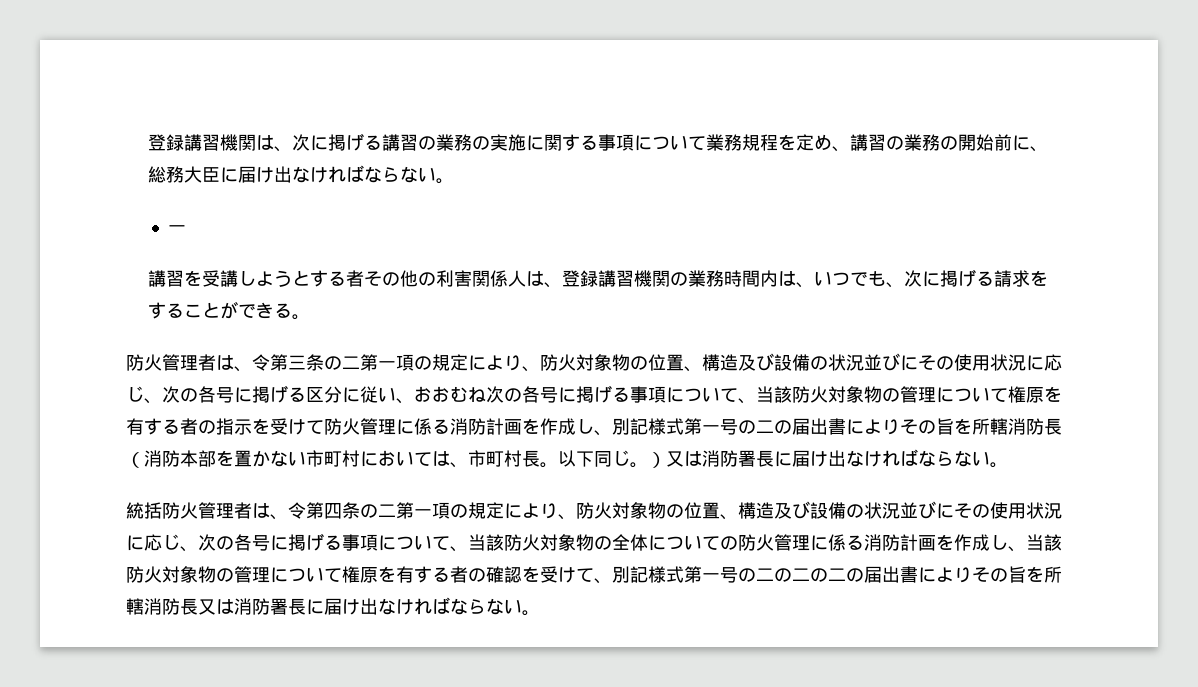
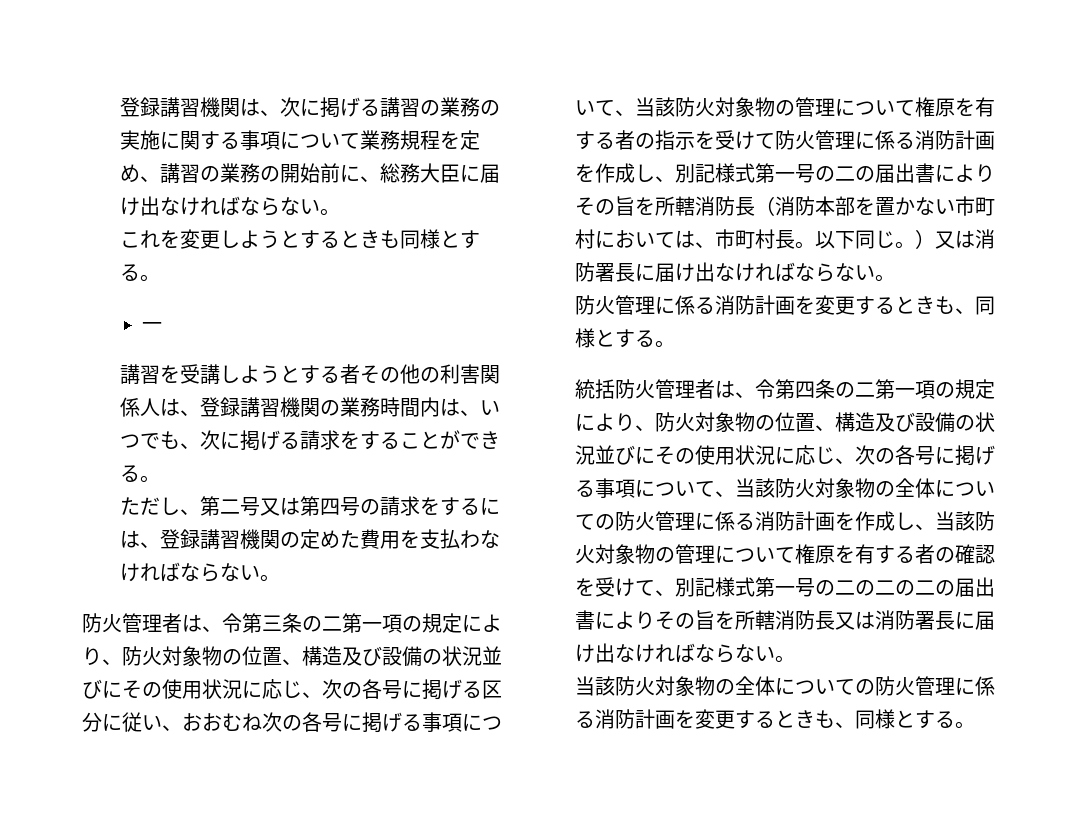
+ これを変更しようとするときも同様とする。
+ ただし、第二号又は第四号の請求をするには、登録講習機関の定めた費用を支払わなければならない。
  以下同じ。）又は消防署長に届け出なければならない。
+ 防火管理に係る消防計画を変更するときも、同様とする。
+ 当該防火対象物の全体についての防火管理に係る消防計画を変更するときも、同様とする。

